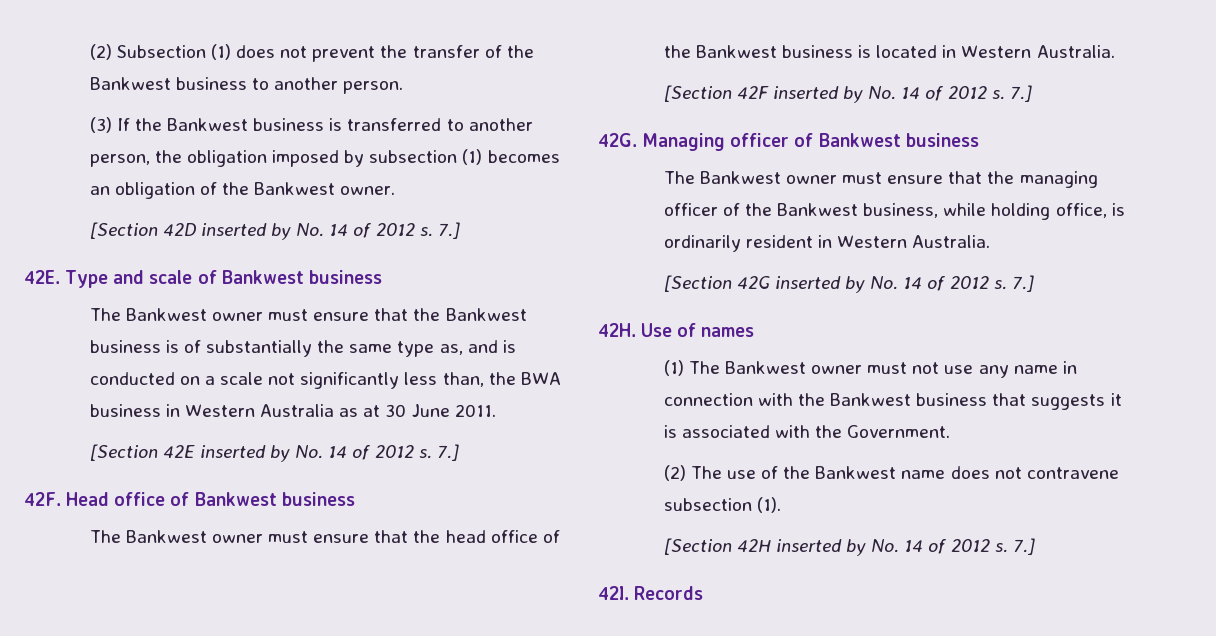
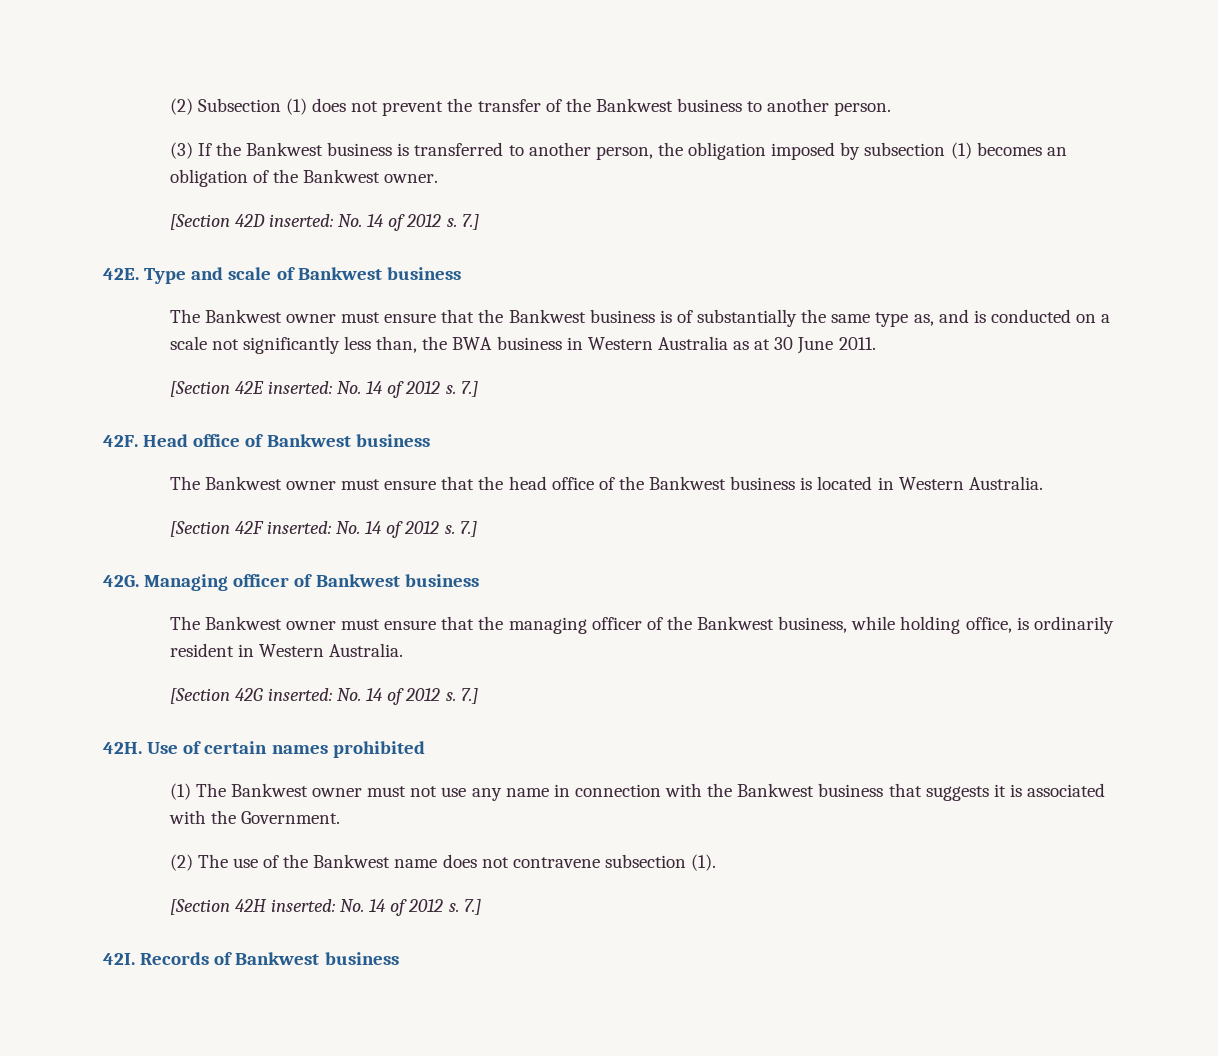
- [Section 42D inserted by No. 14 of 2012 s.
+ [Section 42D inserted: No. 14 of 2012 s.
- [Section 42E inserted by No. 14 of 2012 s.
+ [Section 42E inserted: No. 14 of 2012 s.
- [Section 42F inserted by No. 14 of 2012 s.
+ [Section 42F inserted: No. 14 of 2012 s.
- [Section 42G inserted by No. 14 of 2012 s.
+ [Section 42G inserted: No. 14 of 2012 s.
- Use of names
+ Use of certain names prohibited
- [Section 42H inserted by No. 14 of 2012 s.
+ [Section 42H inserted: No. 14 of 2012 s.
- Records
+ Records of Bankwest business

